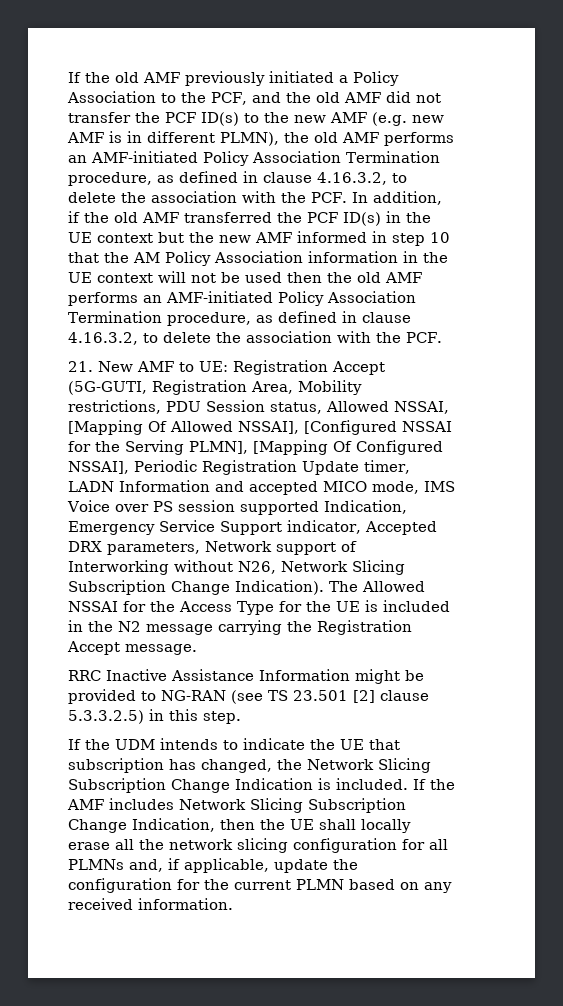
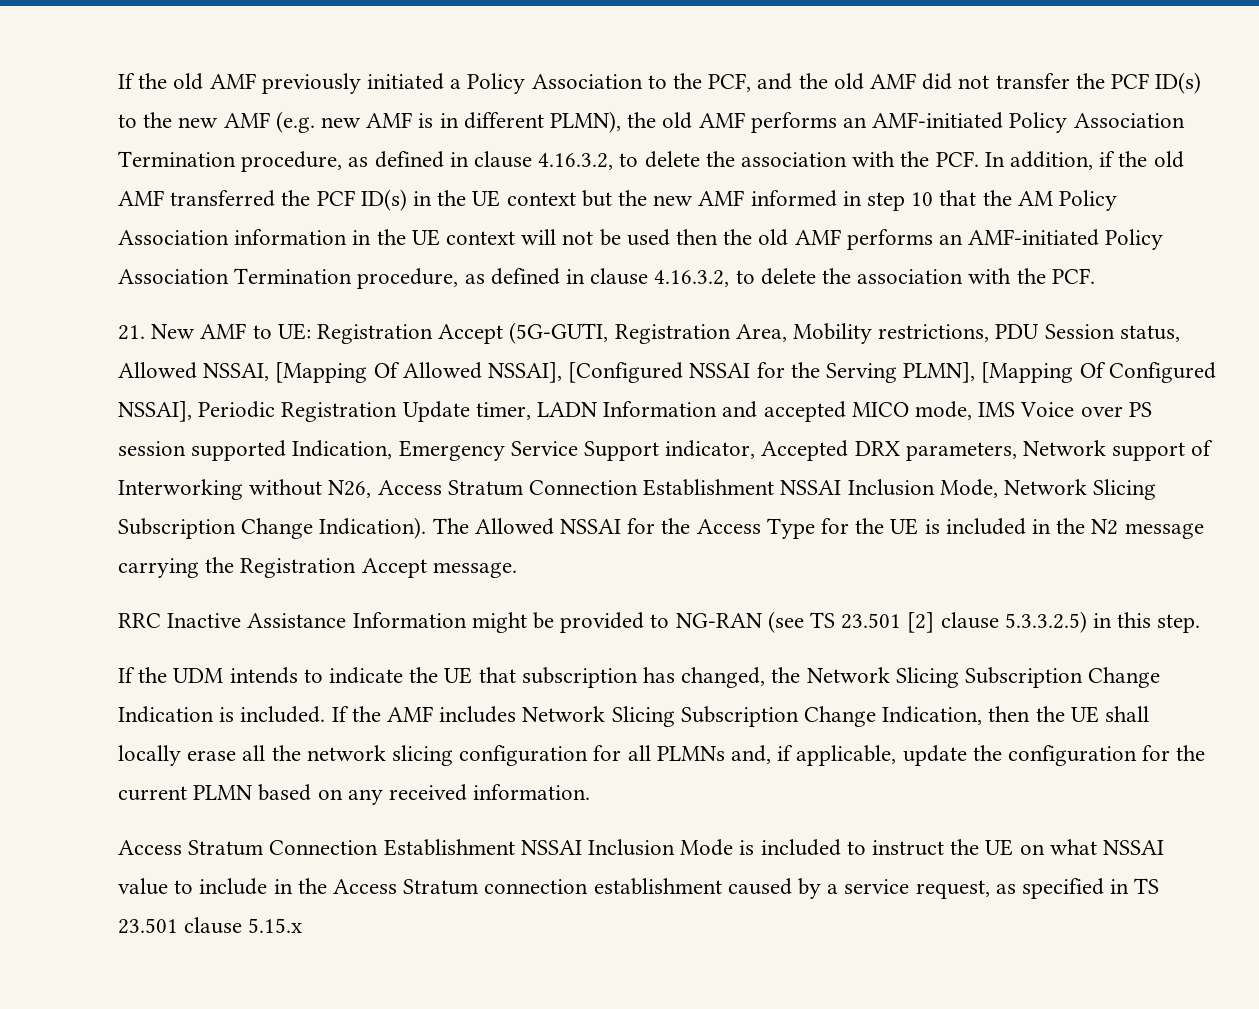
- Registration Accept (5G-GUTI, Registration Area, Mobility restrictions, PDU Session status, Allowed NSSAI, [Mapping Of Allowed NSSAI], [Configured NSSAI for the Serving PLMN], [Mapping Of Configured NSSAI], Periodic Registration Update timer, LADN Information and accepted MICO mode, IMS Voice over PS session supported Indication, Emergency Service Support indicator, Accepted DRX parameters, Network support of Interworking without N26, Network Slicing Subscription Change Indication).
+ Registration Accept (5G-GUTI, Registration Area, Mobility restrictions, PDU Session status, Allowed NSSAI, [Mapping Of Allowed NSSAI], [Configured NSSAI for the Serving PLMN], [Mapping Of Configured NSSAI], Periodic Registration Update timer, LADN Information and accepted MICO mode, IMS Voice over PS session supported Indication, Emergency Service Support indicator, Accepted DRX parameters, Network support of Interworking without N26, Access Stratum Connection Establishment NSSAI Inclusion Mode, Network Slicing Subscription Change Indication).
+ Access Stratum Connection Establishment NSSAI Inclusion Mode is included to instruct the UE on what NSSAI value to include in the Access Stratum connection establishment caused by a service request, as specified in TS 23.501 clause 5.15.x

